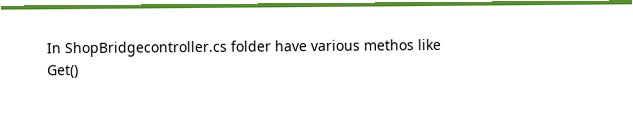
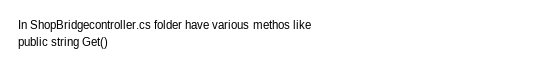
- Get()
+ public string Get()

